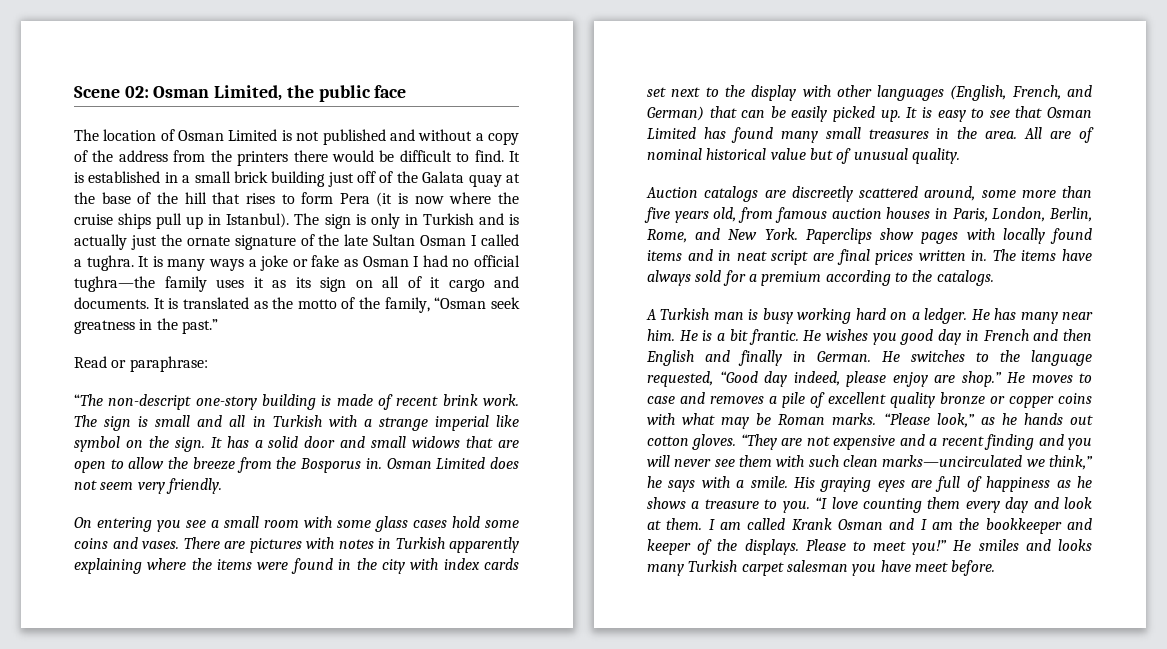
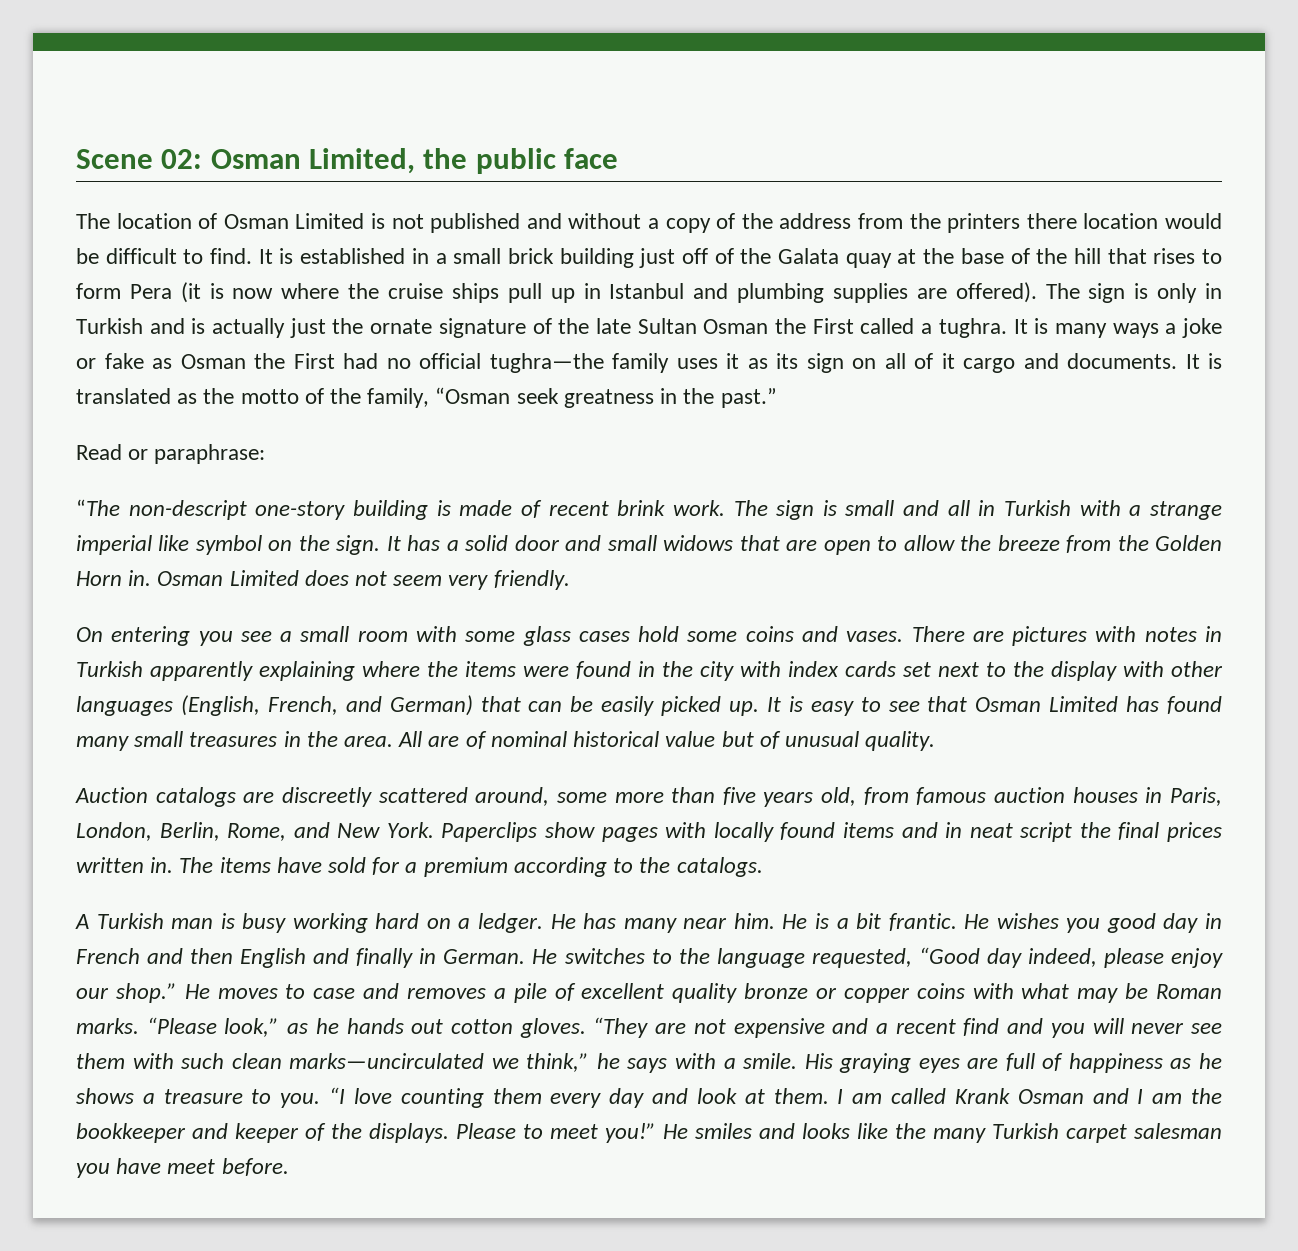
- The location of Osman Limited is not published and without a copy of the address from the printers there would be difficult to find.
+ The location of Osman Limited is not published and without a copy of the address from the printers there location would be difficult to find.
- It is established in a small brick building just off of the Galata quay at the base of the hill that rises to form Pera (it is now where the cruise ships pull up in Istanbul).
+ It is established in a small brick building just off of the Galata quay at the base of the hill that rises to form Pera (it is now where the cruise ships pull up in Istanbul and plumbing supplies are offered).
- The sign is only in Turkish and is actually just the ornate signature of the late Sultan Osman I called a tughra.
+ The sign is only in Turkish and is actually just the ornate signature of the late Sultan Osman the First called a tughra.
- It is many ways a joke or fake as Osman I had no official tughra—the family uses it as its sign on all of it cargo and documents.
+ It is many ways a joke or fake as Osman the First had no official tughra—the family uses it as its sign on all of it cargo and documents.
- It has a solid door and small widows that are open to allow the breeze from the Bosporus in.
+ It has a solid door and small widows that are open to allow the breeze from the Golden Horn in.
- Paperclips show pages with locally found items and in neat script are final prices written in.
+ Paperclips show pages with locally found items and in neat script the final prices written in.
- The items have always sold for a premium according to the catalogs.
+ The items have sold for a premium according to the catalogs.
- He switches to the language requested, “Good day indeed, please enjoy are shop.”
+ He switches to the language requested, “Good day indeed, please enjoy our shop.”
- “They are not expensive and a recent finding and you will never see them with such clean marks—uncirculated we think,” he says with a smile.
+ “They are not expensive and a recent find and you will never see them with such clean marks—uncirculated we think,” he says with a smile.
- He smiles and looks many Turkish carpet salesman you have meet before.
+ He smiles and looks like the many Turkish carpet salesman you have meet before.

